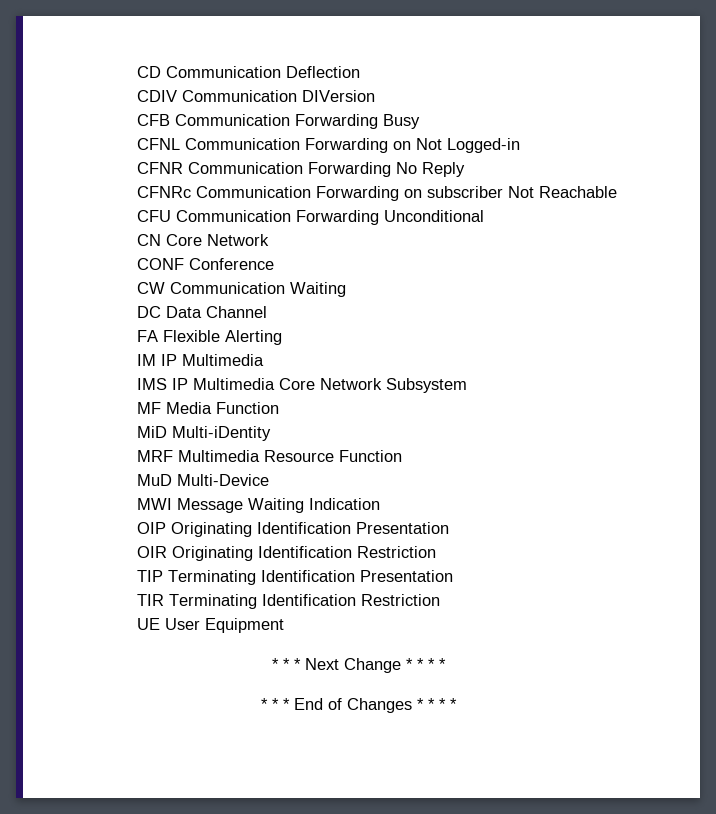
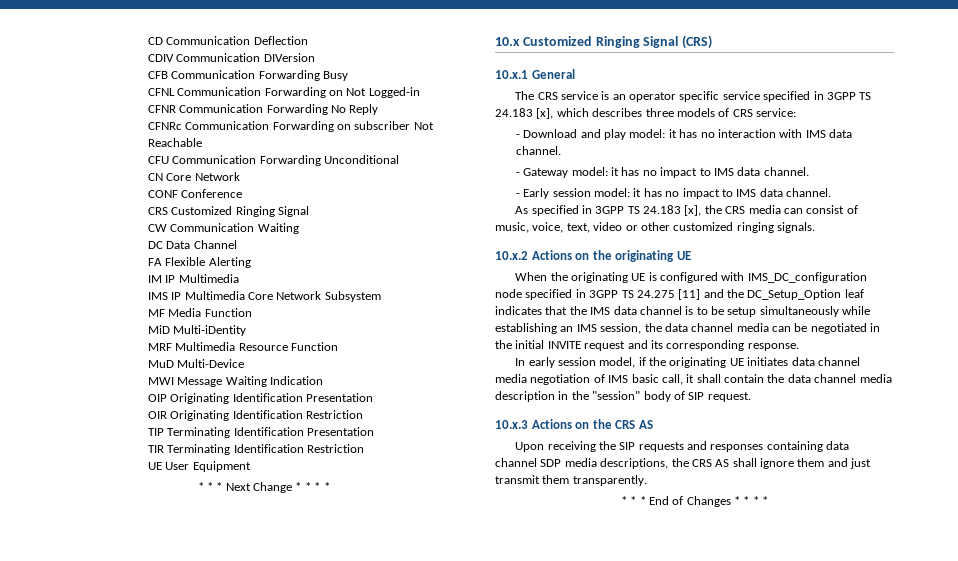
+ CRS Customized Ringing Signal
+ 10.x Customized Ringing Signal (CRS)
+ 10.x.1 General
+ The CRS service is an operator specific service specified in 3GPP TS 24.183 [x], which describes three models of CRS service:
+ - Download and play model: it has no interaction with IMS data channel.
+ - Gateway model: it has no impact to IMS data channel.
+ - Early session model: it has no impact to IMS data channel.
+ As specified in 3GPP TS 24.183 [x], the CRS media can consist of music, voice, text, video or other customized ringing signals.
+ 10.x.2 Actions on the originating UE
+ When the originating UE is configured with IMS_DC_configuration node specified in 3GPP TS 24.275 [11] and the DC_Setup_Option leaf indicates that the IMS data channel is to be setup simultaneously while establishing an IMS session, the data channel media can be negotiated in the initial INVITE request and its corresponding response.
+ In early session model, if the originating UE initiates data channel media negotiation of IMS basic call, it shall contain the data channel media description in the "session" body of SIP request.
+ 10.x.3 Actions on the CRS AS
+ Upon receiving the SIP requests and responses containing data channel SDP media descriptions, the CRS AS shall ignore them and just transmit them transparently.

